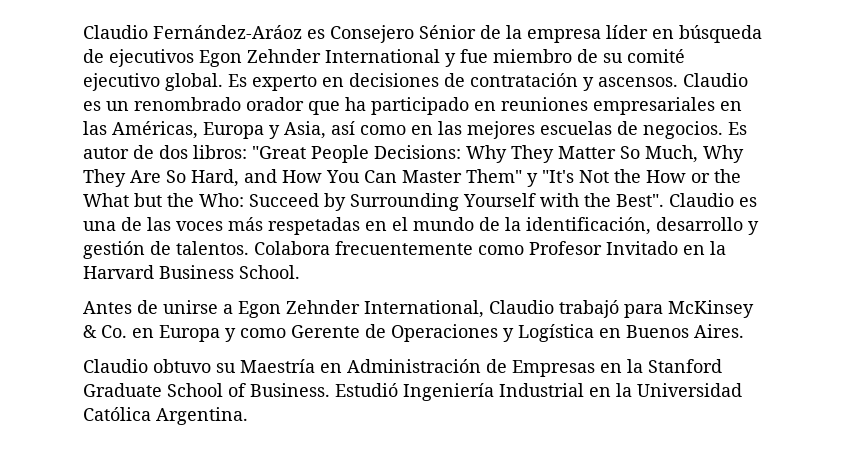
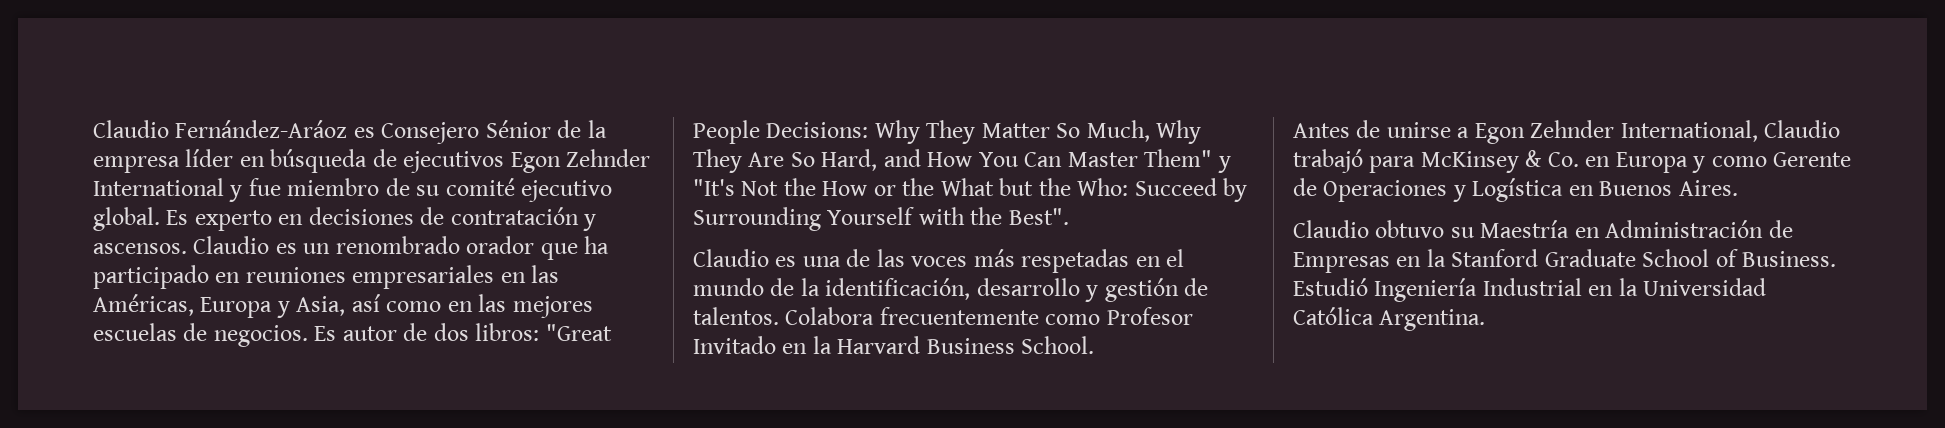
- Succeed by Surrounding Yourself with the Best". Claudio es una de las voces más respetadas en el mundo de la identificación, desarrollo y gestión de talentos.
+ Succeed by Surrounding Yourself with the Best".
+ Claudio es una de las voces más respetadas en el mundo de la identificación, desarrollo y gestión de talentos.

